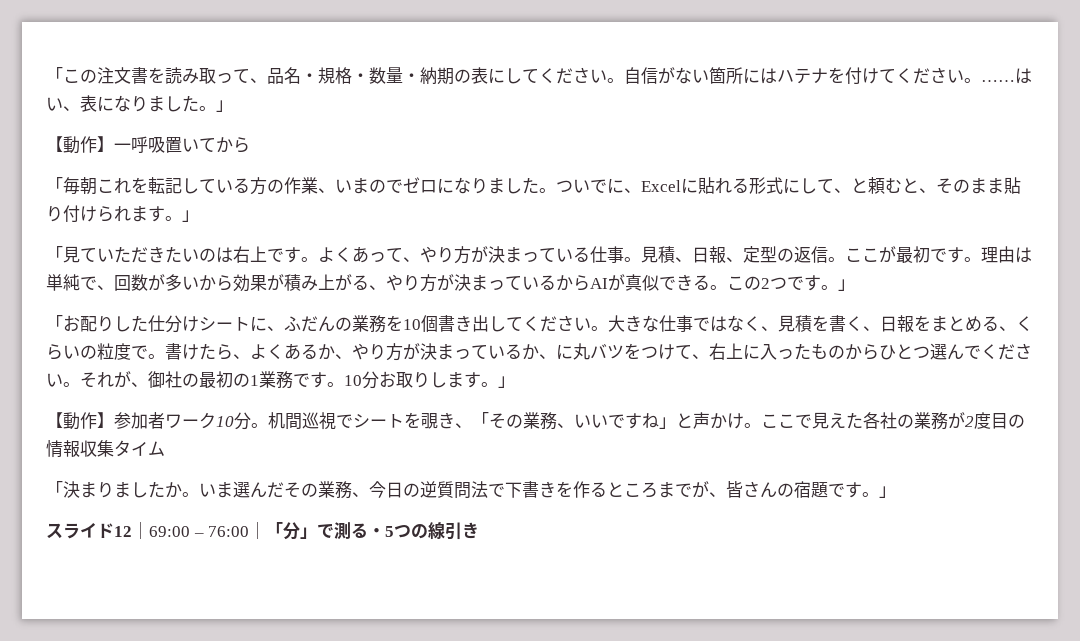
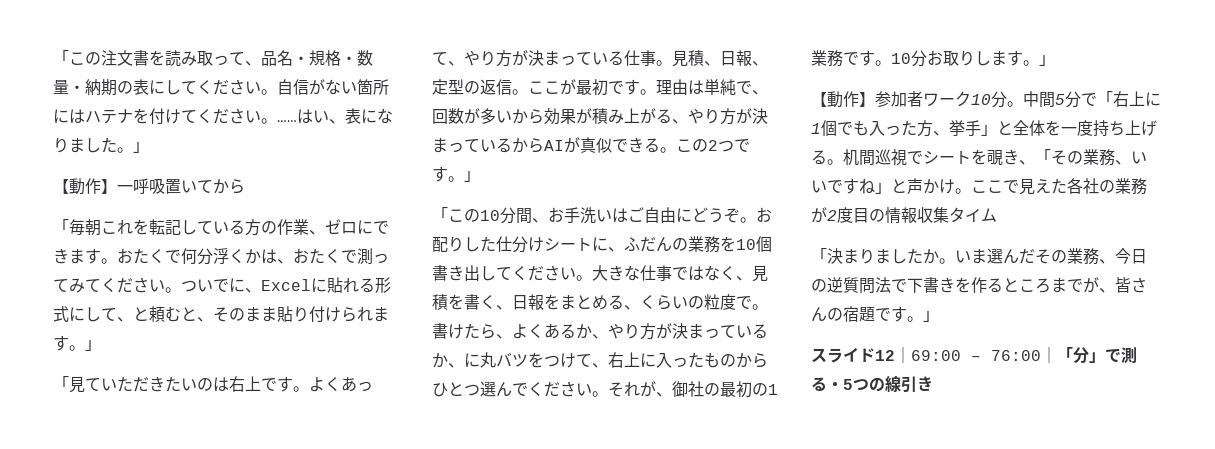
- 「毎朝これを転記している方の作業、いまのでゼロになりました。
+ 「毎朝これを転記している方の作業、ゼロにできます。おたくで何分浮くかは、おたくで測ってみてください。
- 「お配りした仕分けシートに、ふだんの業務を10個書き出してください。
+ 「この10分間、お手洗いはご自由にどうぞ。お配りした仕分けシートに、ふだんの業務を10個書き出してください。
+ 中間5分で「右上に1個でも入った方、挙手」と全体を一度持ち上げる。

